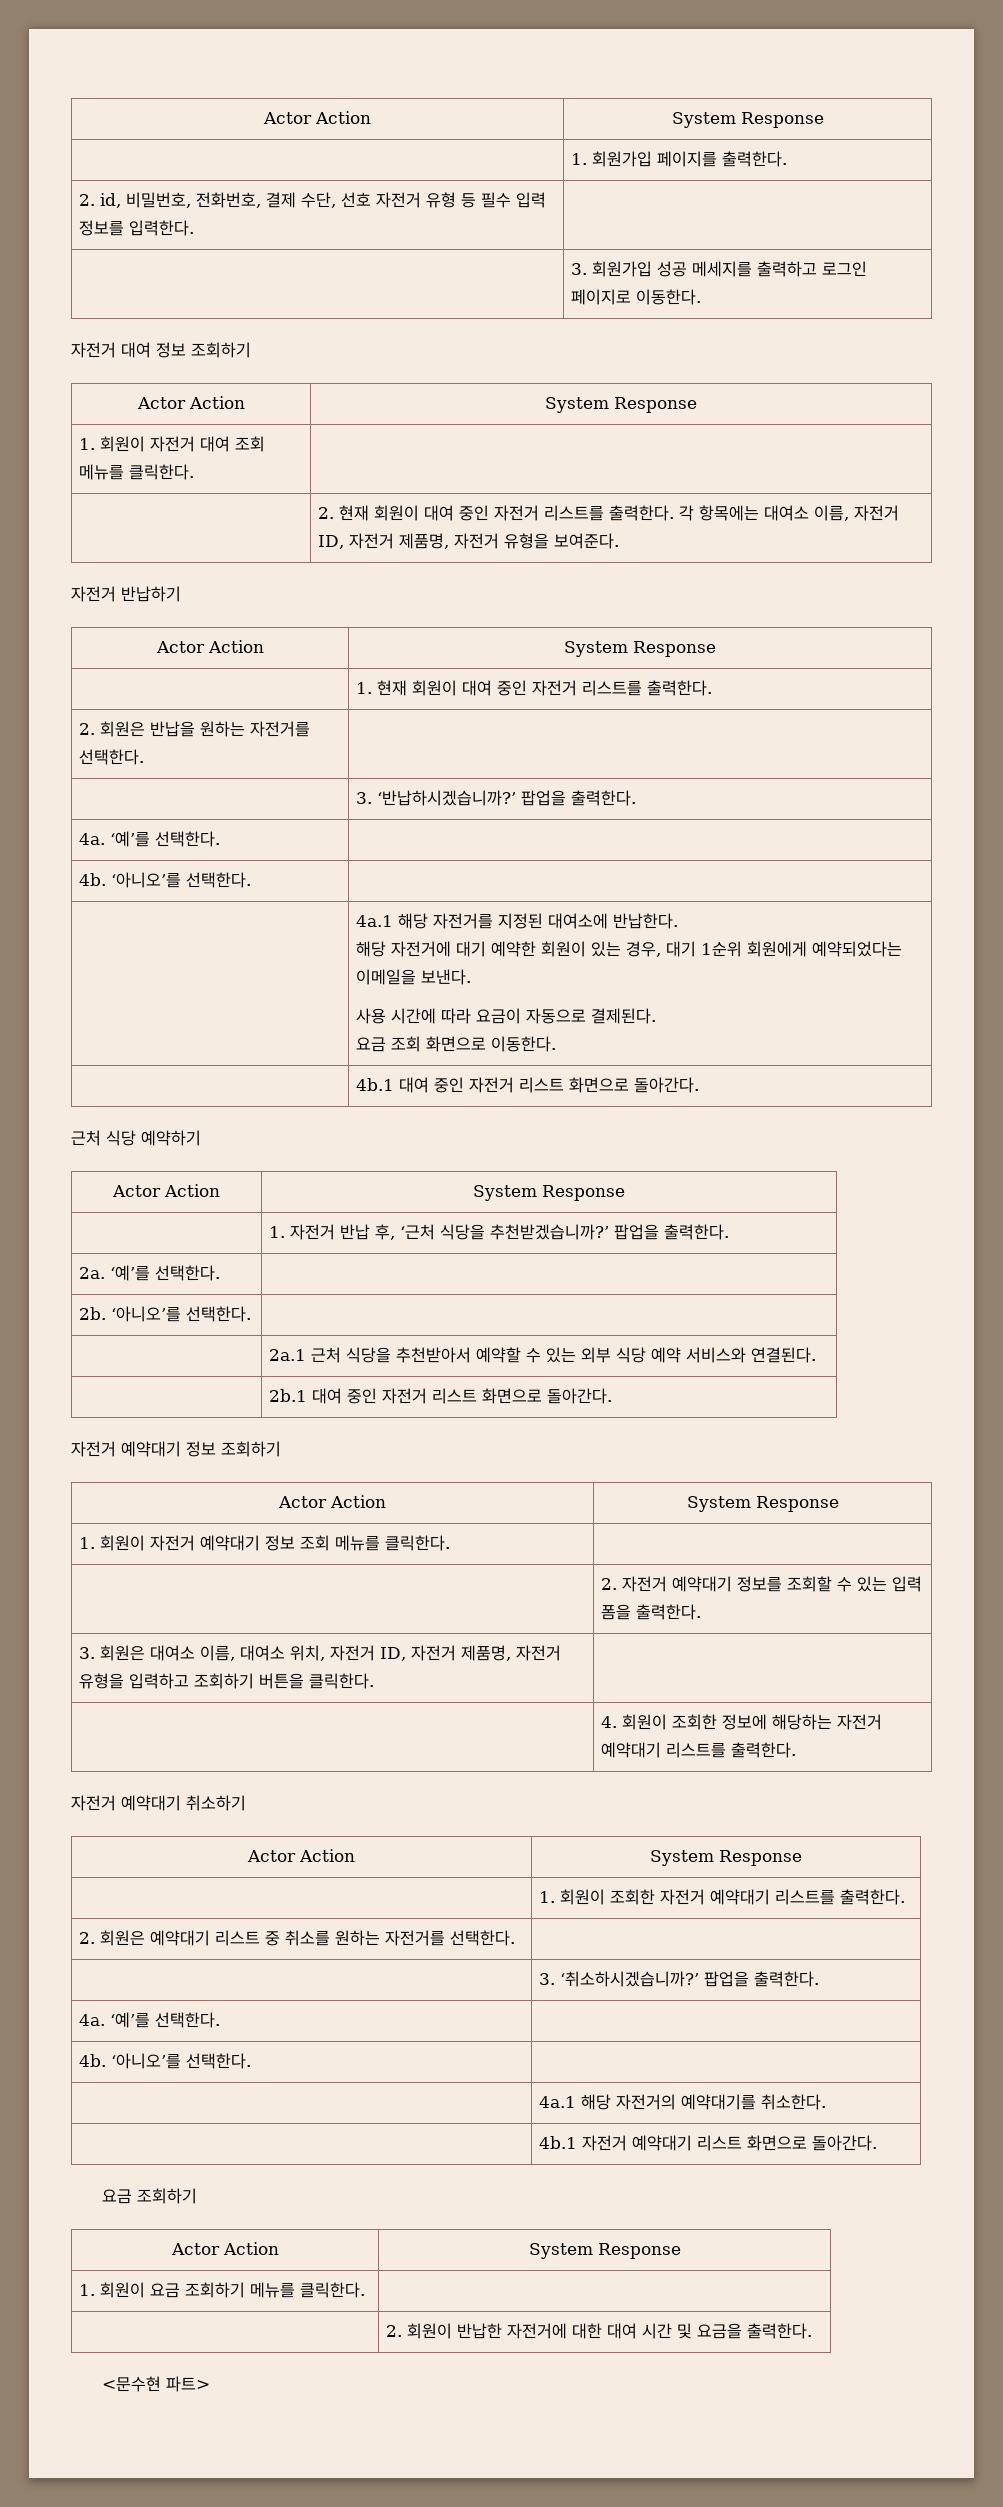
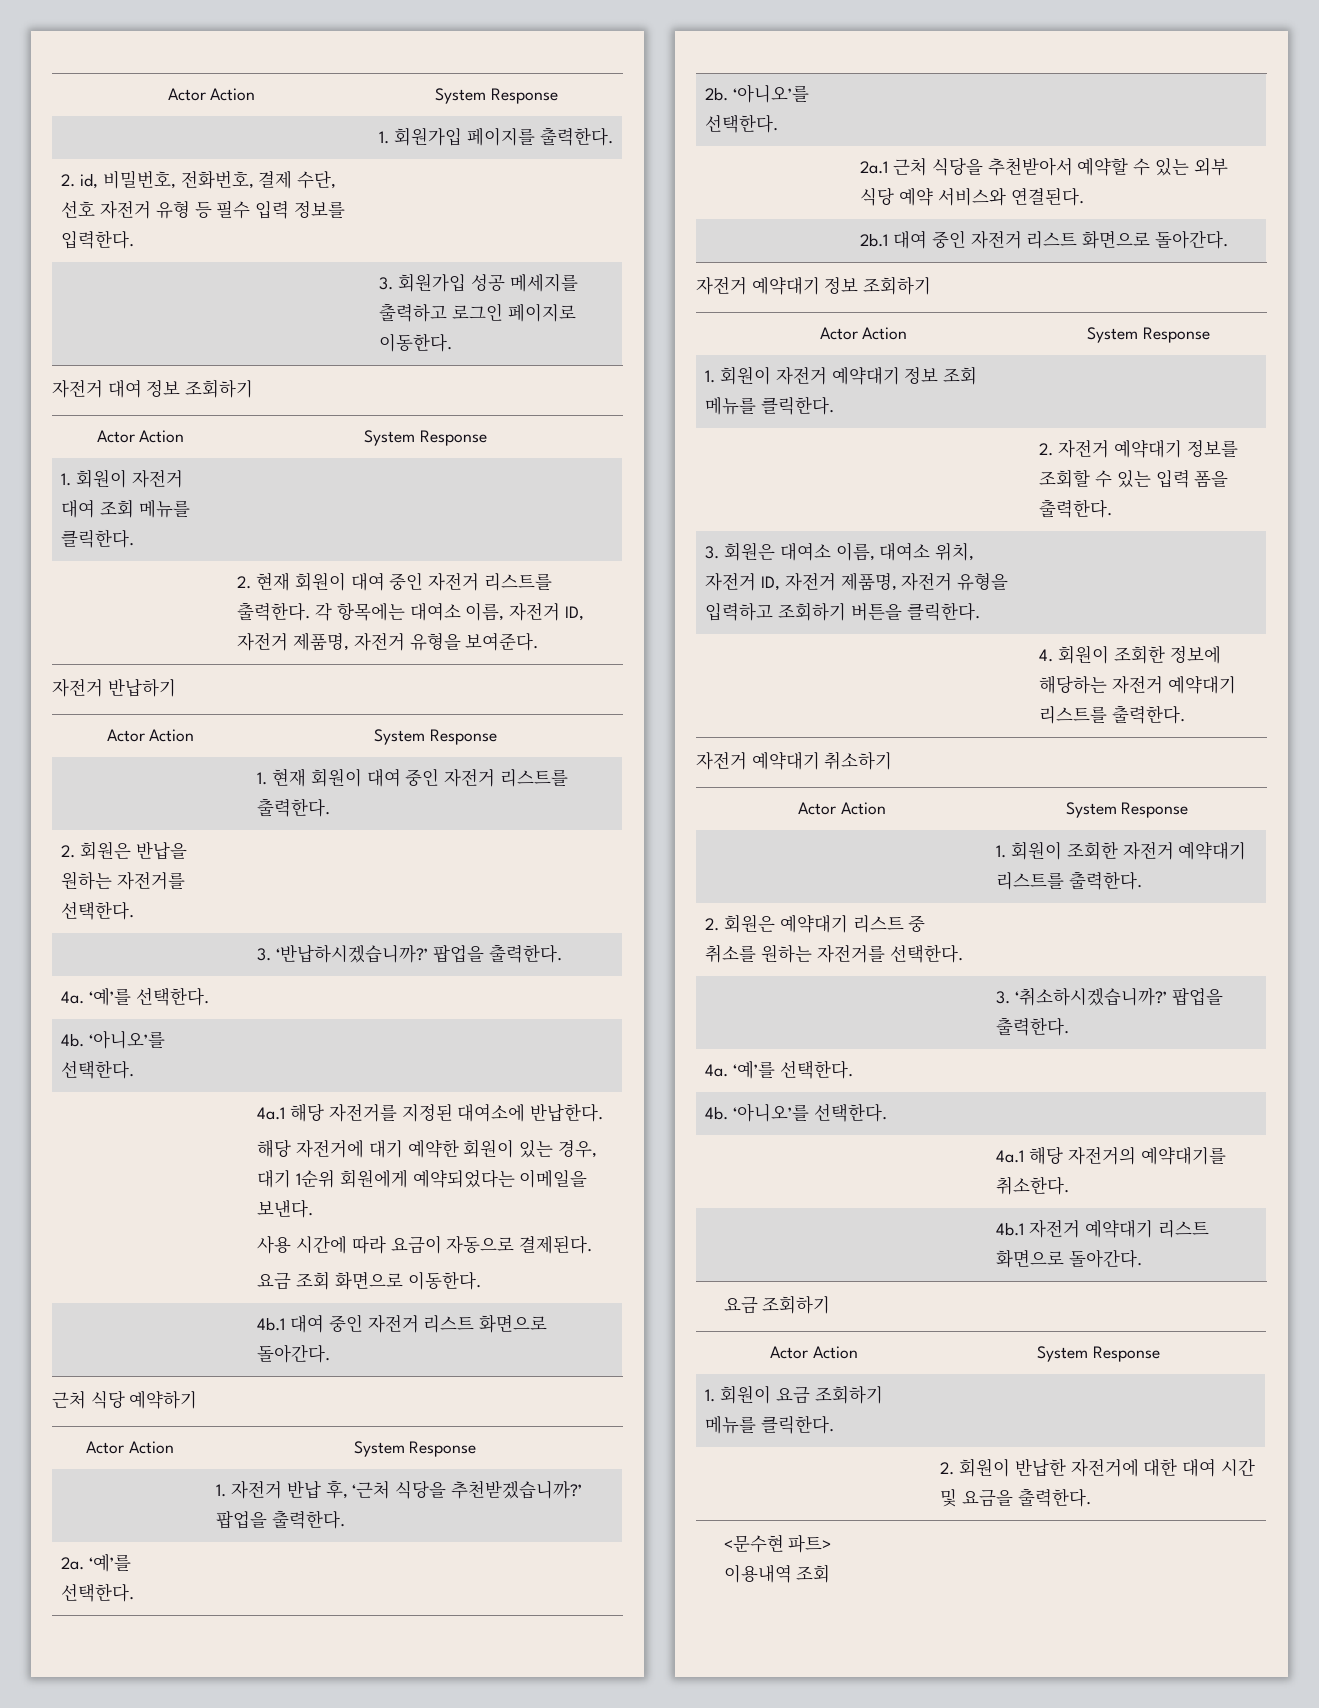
+ 이용내역 조회

